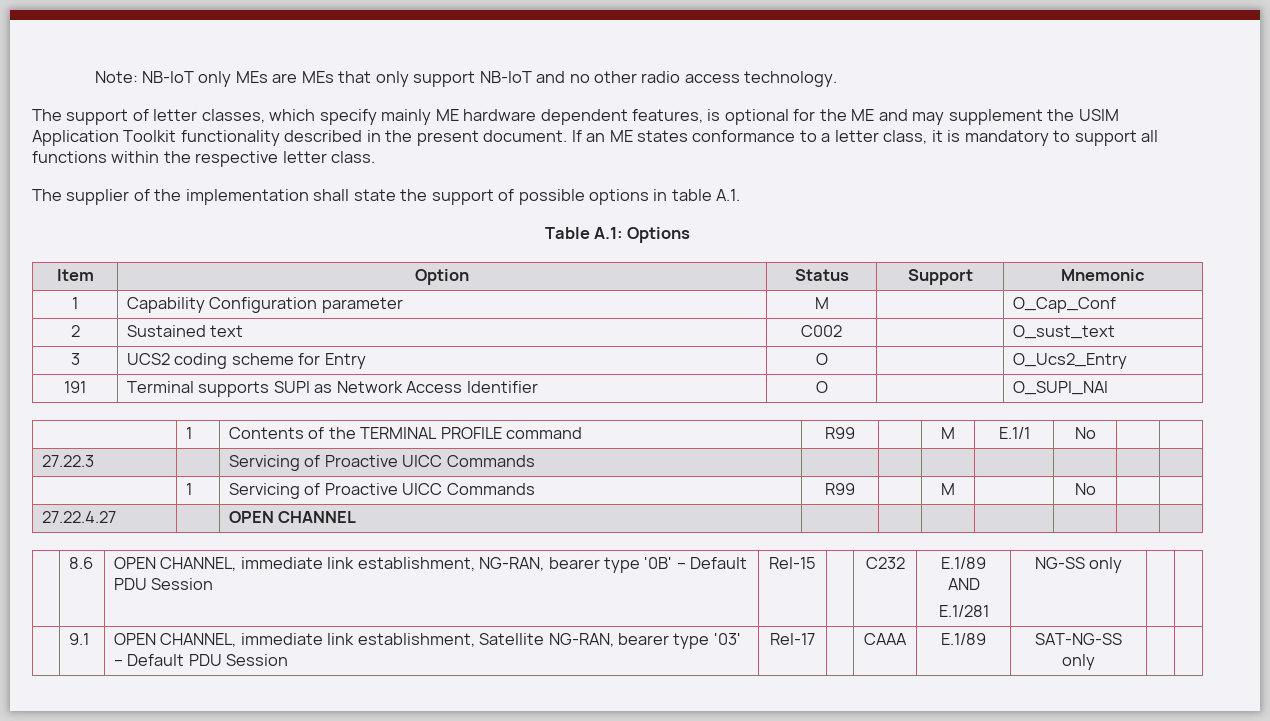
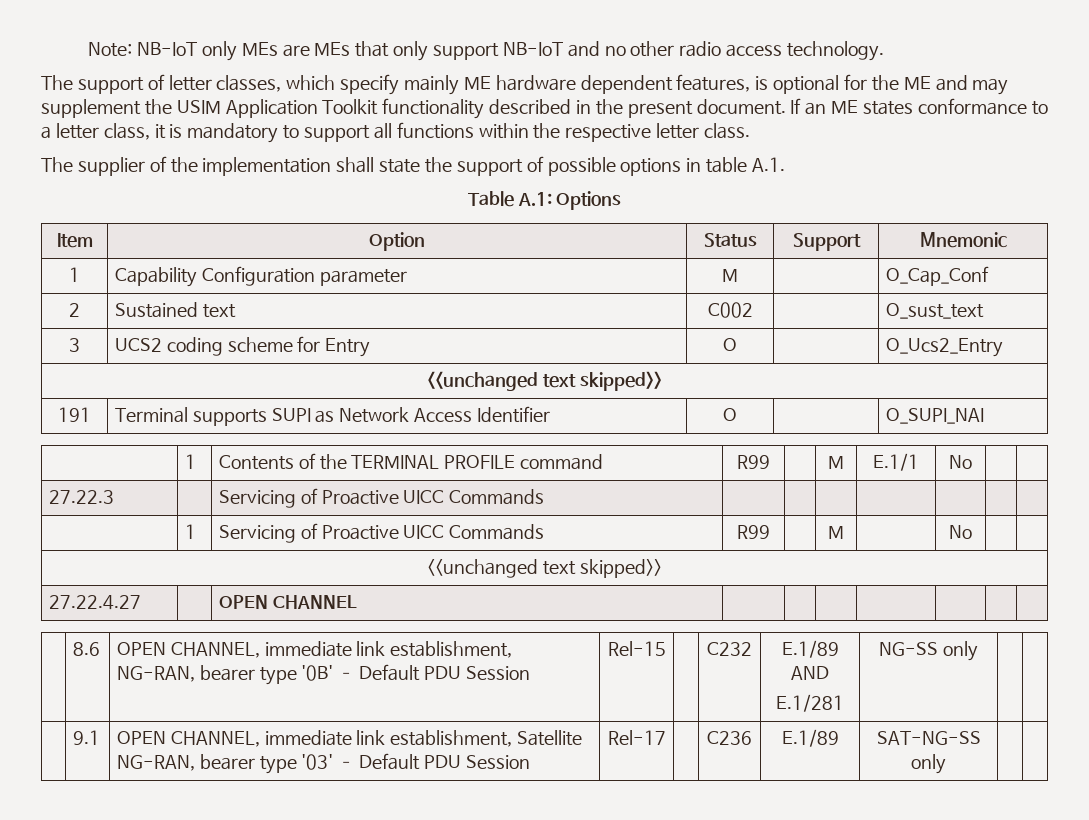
  3 | UCS2 coding scheme for Entry | O | | O_Ucs2_Entry
+ <<unchanged text skipped>>
  | 1 | Servicing of Proactive UICC Commands | R99 | | M | | No | |
+ <<unchanged text skipped>>
- | 9.1 | OPEN CHANNEL, immediate link establishment, Satellite NG-RAN, bearer type '03' – Default PDU Session | Rel-17 | | CAAA | E.1/89 | SAT-NG-SS only | |
+ | 9.1 | OPEN CHANNEL, immediate link establishment, Satellite NG-RAN, bearer type '03' – Default PDU Session | Rel-17 | | C236 | E.1/89 | SAT-NG-SS only | |

